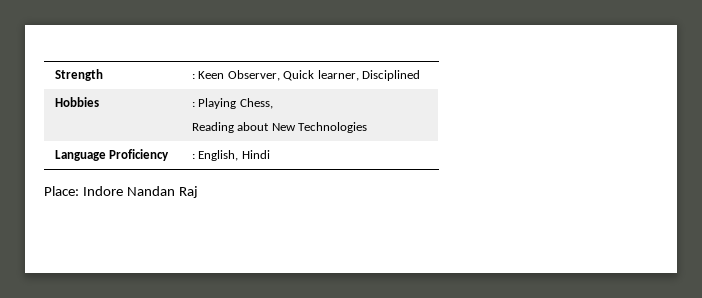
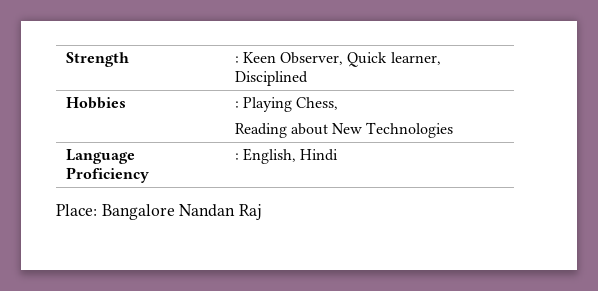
- Place: Indore Nandan Raj
+ Place: Bangalore Nandan Raj

